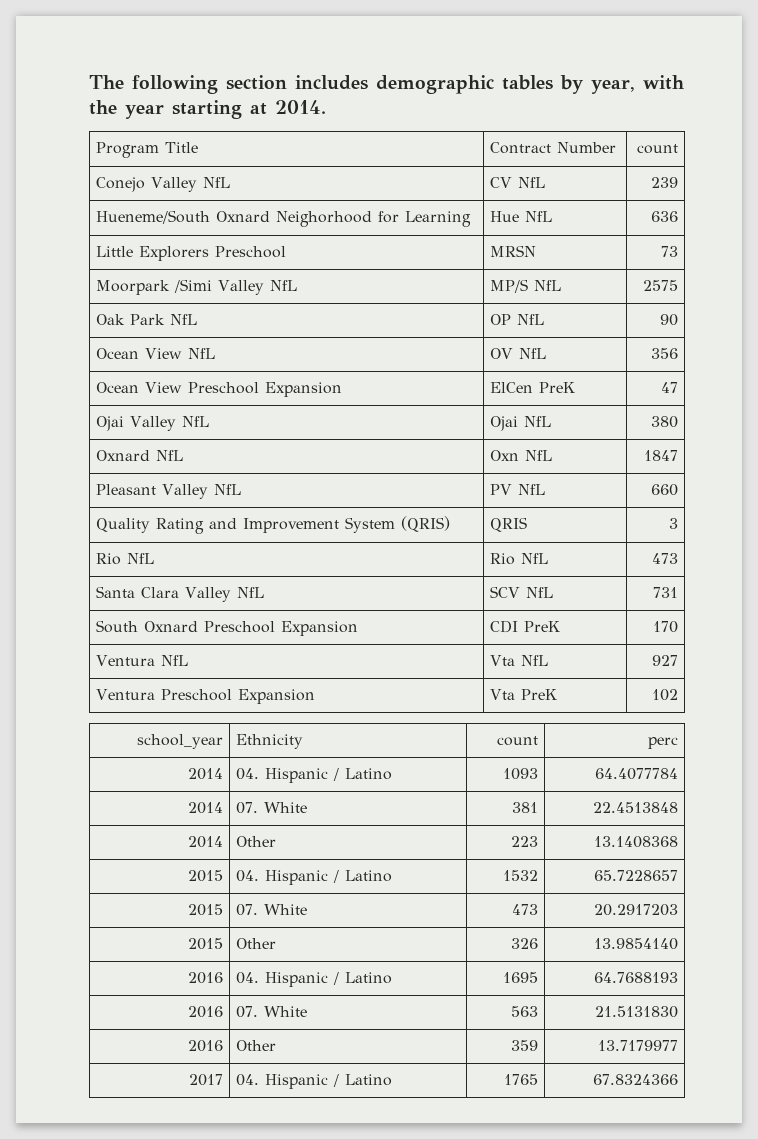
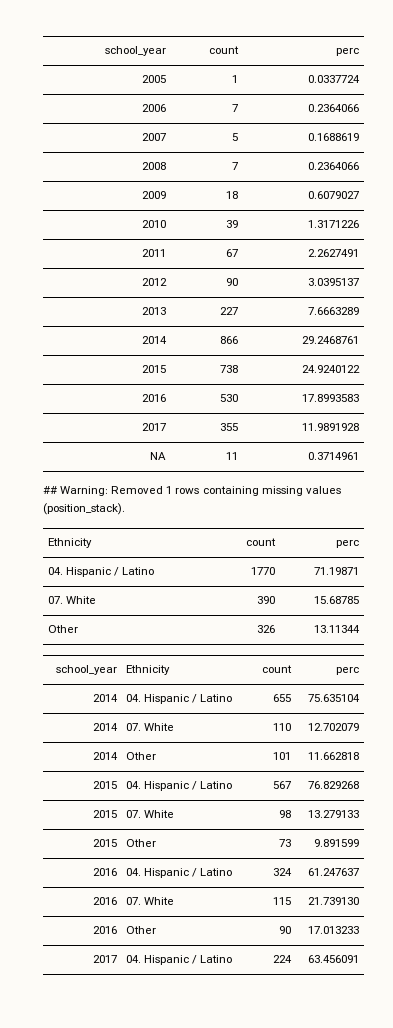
- The following section includes demographic tables by year, with the year starting at 2014.
- Program Title | Contract Number | count
- Conejo Valley NfL | CV NfL | 239
- Hueneme/South Oxnard Neighorhood for Learning | Hue NfL | 636
- Little Explorers Preschool | MRSN | 73
- Moorpark /Simi Valley NfL | MP/S NfL | 2575
- Oak Park NfL | OP NfL | 90
- Ocean View NfL | OV NfL | 356
- Ocean View Preschool Expansion | ElCen PreK | 47
- Ojai Valley NfL | Ojai NfL | 380
- Oxnard NfL | Oxn NfL | 1847
- Pleasant Valley NfL | PV NfL | 660
- Quality Rating and Improvement System (QRIS) | QRIS | 3
- Rio NfL | Rio NfL | 473
- Santa Clara Valley NfL | SCV NfL | 731
- South Oxnard Preschool Expansion | CDI PreK | 170
- Ventura NfL | Vta NfL | 927
- Ventura Preschool Expansion | Vta PreK | 102
+ school_year | count | perc
+ 2005 | 1 | 0.0337724
+ 2006 | 7 | 0.2364066
+ 2007 | 5 | 0.1688619
+ 2008 | 7 | 0.2364066
+ 2009 | 18 | 0.6079027
+ 2010 | 39 | 1.3171226
+ 2011 | 67 | 2.2627491
+ 2012 | 90 | 3.0395137
+ 2013 | 227 | 7.6663289
+ 2014 | 866 | 29.2468761
+ 2015 | 738 | 24.9240122
+ 2016 | 530 | 17.8993583
+ 2017 | 355 | 11.9891928
+ NA | 11 | 0.3714961
+ ## Warning: Removed 1 rows containing missing values (position_stack).
+ Ethnicity | count | perc
+ 04. Hispanic / Latino | 1770 | 71.19871
+ 07. White | 390 | 15.68785
+ Other | 326 | 13.11344
- 2014 | 04. Hispanic / Latino | 1093 | 64.4077784
+ 2014 | 04. Hispanic / Latino | 655 | 75.635104
- 2014 | 07. White | 381 | 22.4513848
+ 2014 | 07. White | 110 | 12.702079
- 2014 | Other | 223 | 13.1408368
+ 2014 | Other | 101 | 11.662818
- 2015 | 04. Hispanic / Latino | 1532 | 65.7228657
+ 2015 | 04. Hispanic / Latino | 567 | 76.829268
- 2015 | 07. White | 473 | 20.2917203
+ 2015 | 07. White | 98 | 13.279133
- 2015 | Other | 326 | 13.9854140
+ 2015 | Other | 73 | 9.891599
- 2016 | 04. Hispanic / Latino | 1695 | 64.7688193
+ 2016 | 04. Hispanic / Latino | 324 | 61.247637
- 2016 | 07. White | 563 | 21.5131830
+ 2016 | 07. White | 115 | 21.739130
- 2016 | Other | 359 | 13.7179977
+ 2016 | Other | 90 | 17.013233
- 2017 | 04. Hispanic / Latino | 1765 | 67.8324366
+ 2017 | 04. Hispanic / Latino | 224 | 63.456091

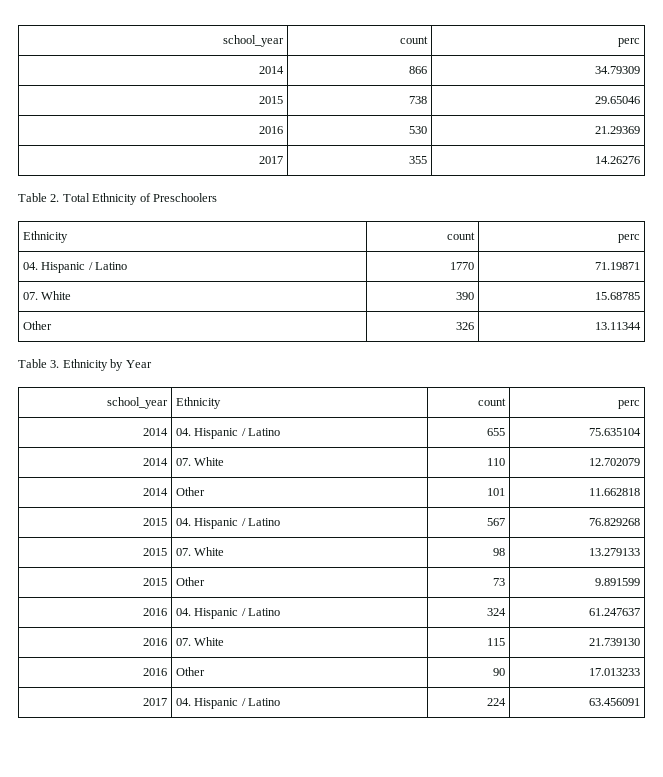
- 2005 | 1 | 0.0337724
- 2006 | 7 | 0.2364066
- 2007 | 5 | 0.1688619
- 2008 | 7 | 0.2364066
- 2009 | 18 | 0.6079027
- 2010 | 39 | 1.3171226
- 2011 | 67 | 2.2627491
- 2012 | 90 | 3.0395137
- 2013 | 227 | 7.6663289
- 2014 | 866 | 29.2468761
+ 2014 | 866 | 34.79309
- 2015 | 738 | 24.9240122
+ 2015 | 738 | 29.65046
- 2016 | 530 | 17.8993583
+ 2016 | 530 | 21.29369
- 2017 | 355 | 11.9891928
- NA | 11 | 0.3714961
- ## Warning: Removed 1 rows containing missing values (position_stack).
+ 2017 | 355 | 14.26276
+ Table 2. Total Ethnicity of Preschoolers
+ Table 3. Ethnicity by Year

